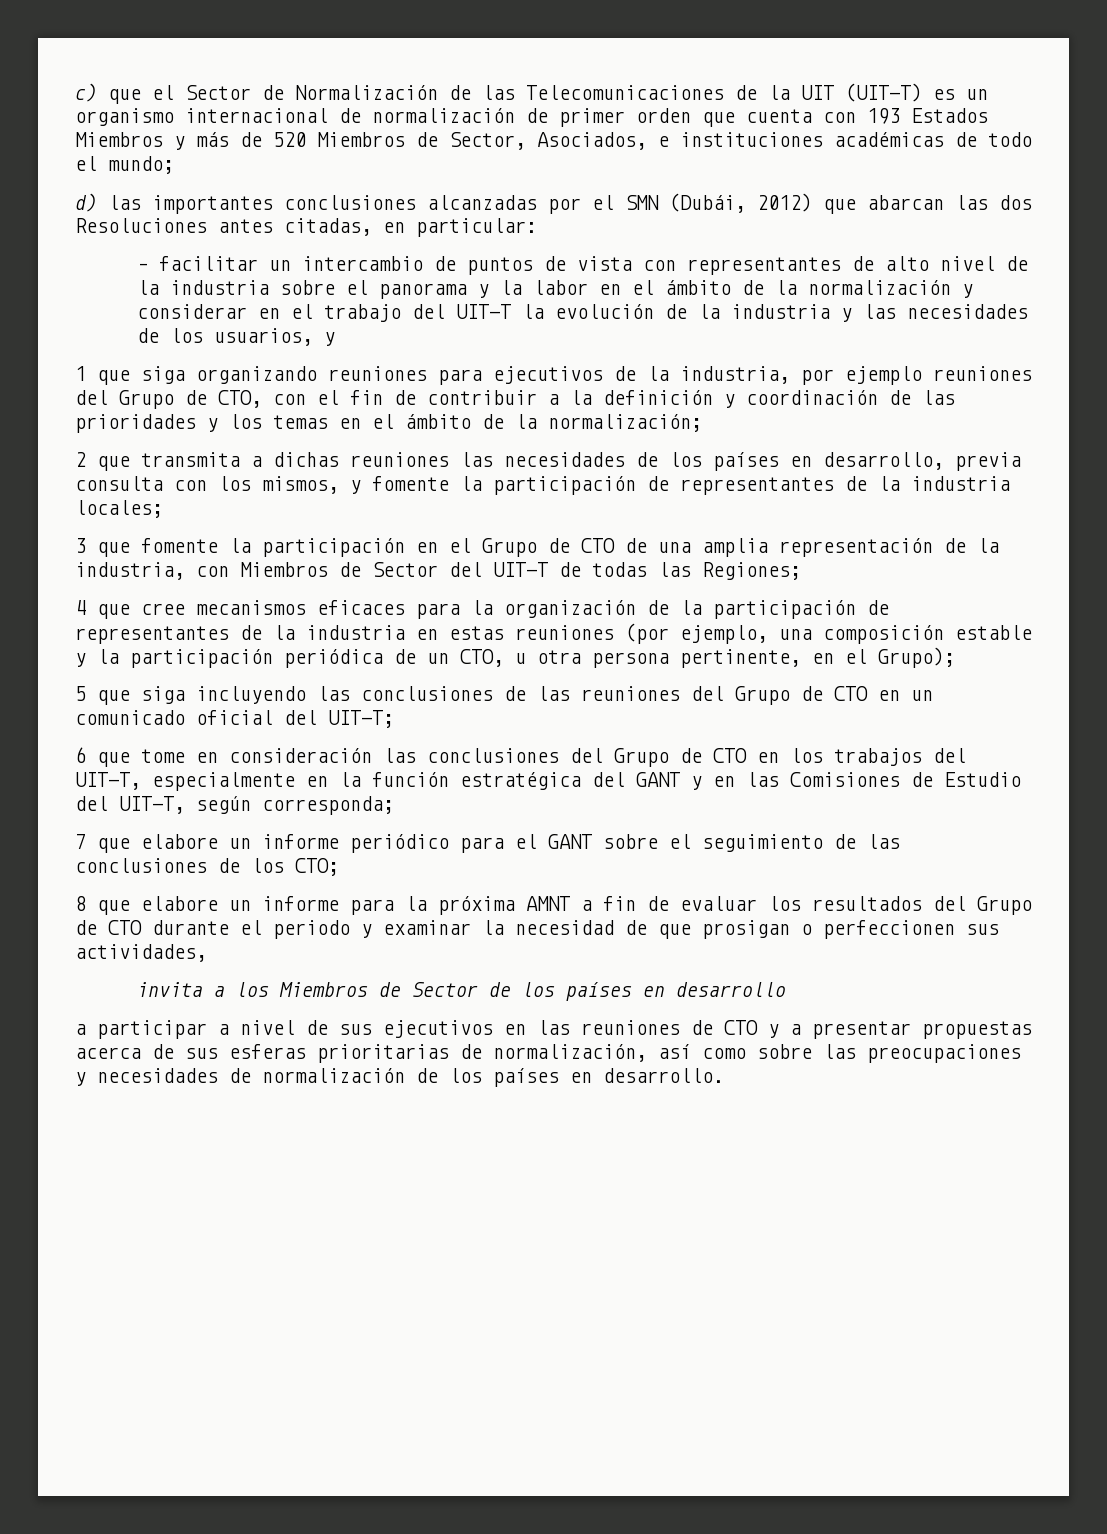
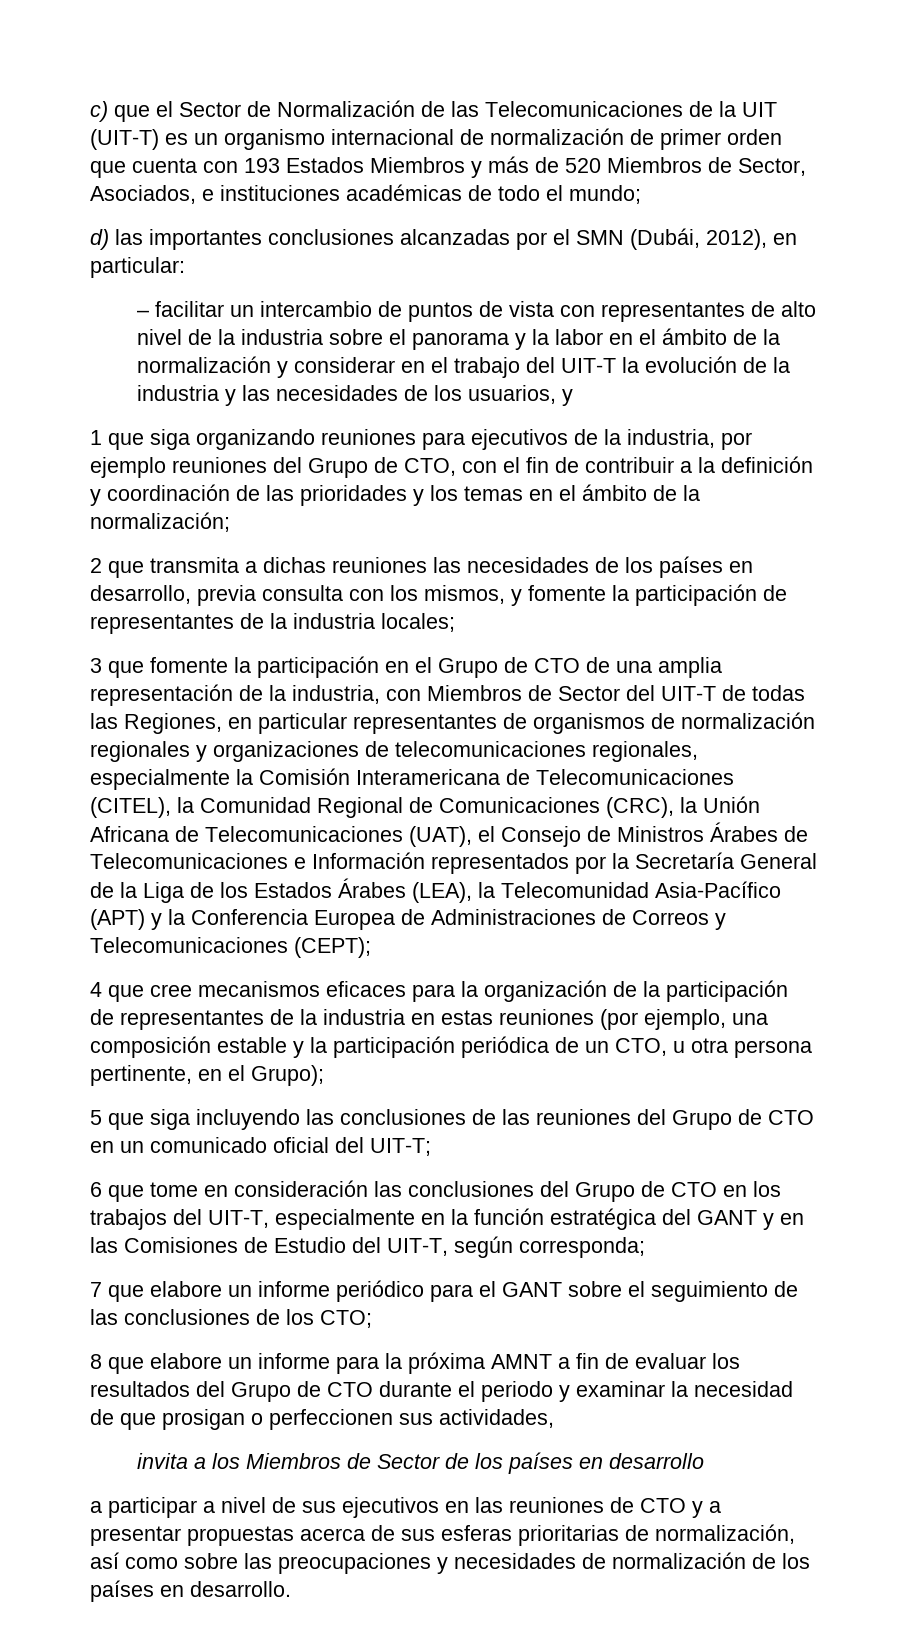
- d) las importantes conclusiones alcanzadas por el SMN (Dubái, 2012) que abarcan las dos Resoluciones antes citadas, en particular:
+ d) las importantes conclusiones alcanzadas por el SMN (Dubái, 2012), en particular:
- 3 que fomente la participación en el Grupo de CTO de una amplia representación de la industria, con Miembros de Sector del UIT-T de todas las Regiones;
+ 3 que fomente la participación en el Grupo de CTO de una amplia representación de la industria, con Miembros de Sector del UIT-T de todas las Regiones, en particular representantes de organismos de normalización regionales y organizaciones de telecomunicaciones regionales, especialmente la Comisión Interamericana de Telecomunicaciones (CITEL), la Comunidad Regional de Comunicaciones (CRC), la Unión Africana de Telecomunicaciones (UAT), el Consejo de Ministros Árabes de Telecomunicaciones e Información representados por la Secretaría General de la Liga de los Estados Árabes (LEA), la Telecomunidad Asia-Pacífico (APT) y la Conferencia Europea de Administraciones de Correos y Telecomunicaciones (CEPT);

